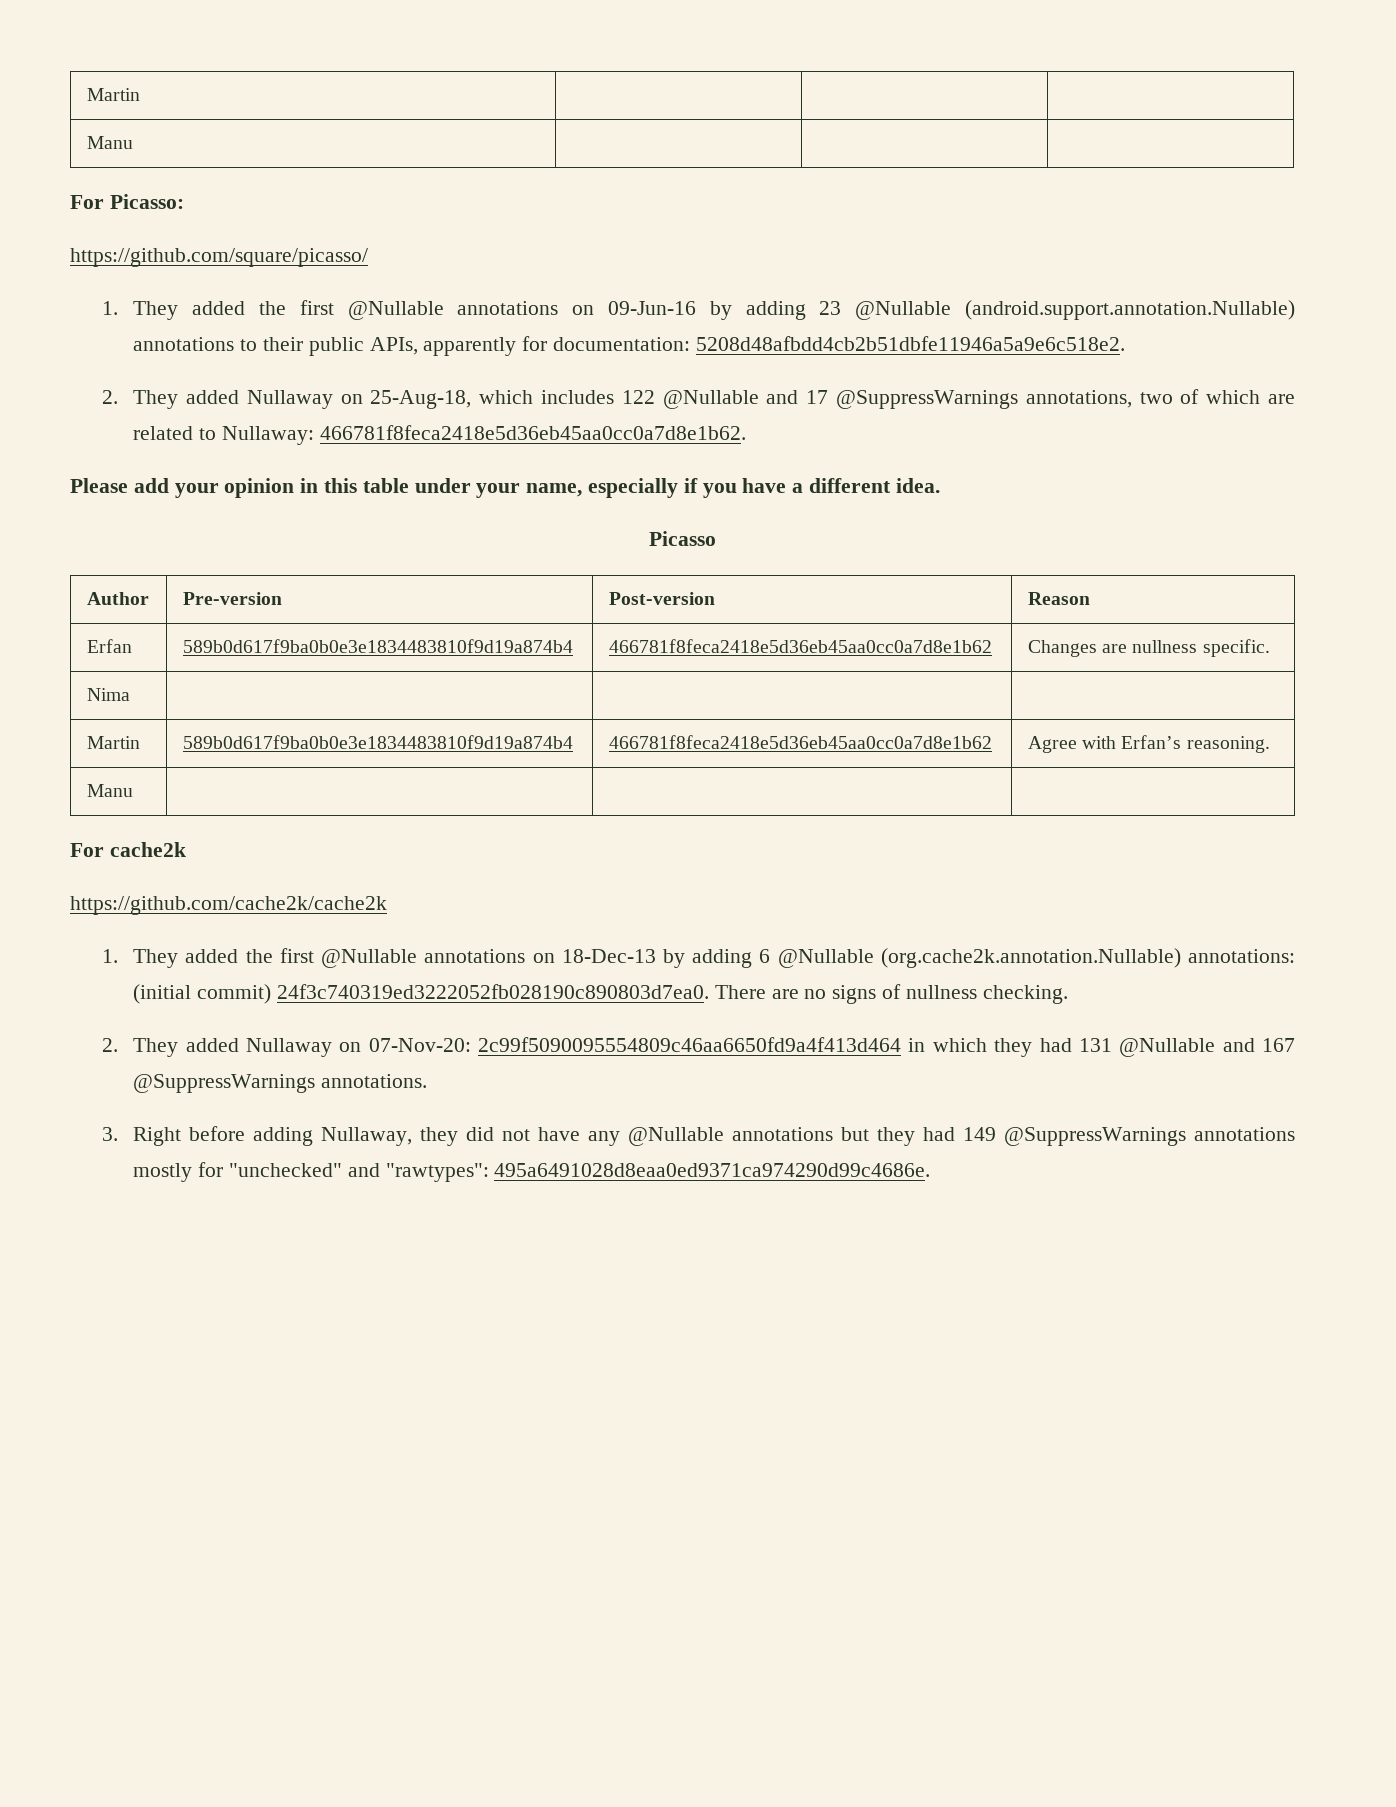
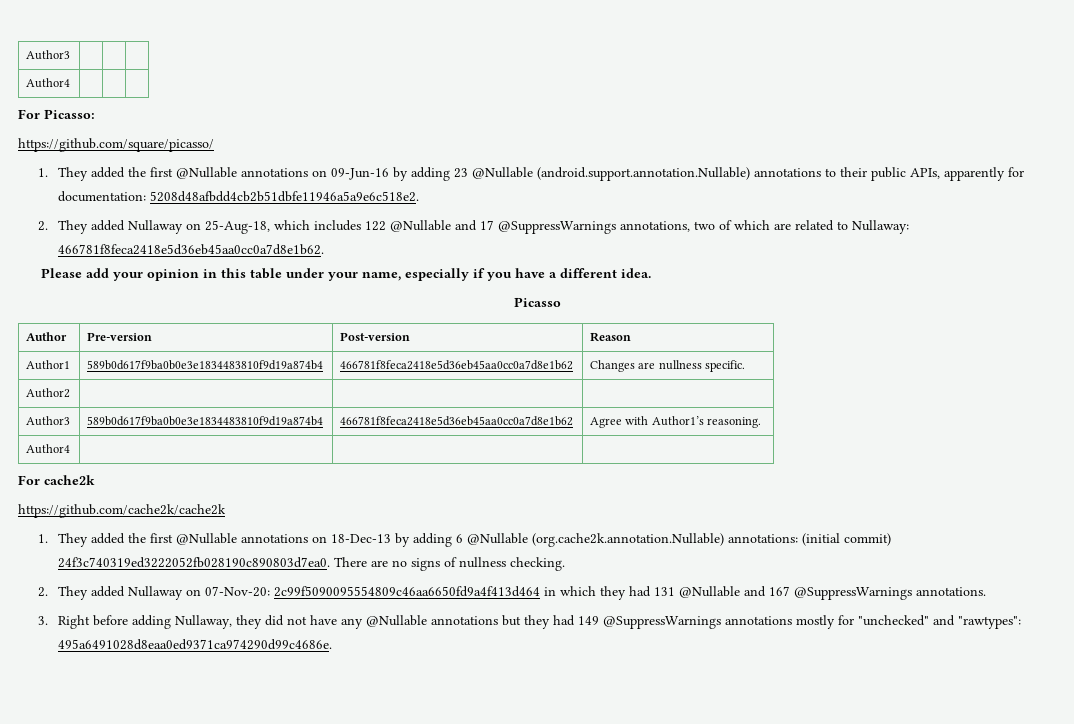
- Martin | | |
- Manu | | |
+ Author3 | | |
+ Author4 | | |
- Erfan | 589b0d617f9ba0b0e3e1834483810f9d19a874b4 | 466781f8feca2418e5d36eb45aa0cc0a7d8e1b62 | Changes are nullness specific.
+ Author1 | 589b0d617f9ba0b0e3e1834483810f9d19a874b4 | 466781f8feca2418e5d36eb45aa0cc0a7d8e1b62 | Changes are nullness specific.
- Nima | | |
- Martin | 589b0d617f9ba0b0e3e1834483810f9d19a874b4 | 466781f8feca2418e5d36eb45aa0cc0a7d8e1b62 | Agree with Erfan’s reasoning.
- Manu | | |
+ Author2 | | |
+ Author3 | 589b0d617f9ba0b0e3e1834483810f9d19a874b4 | 466781f8feca2418e5d36eb45aa0cc0a7d8e1b62 | Agree with Author1’s reasoning.
+ Author4 | | |

